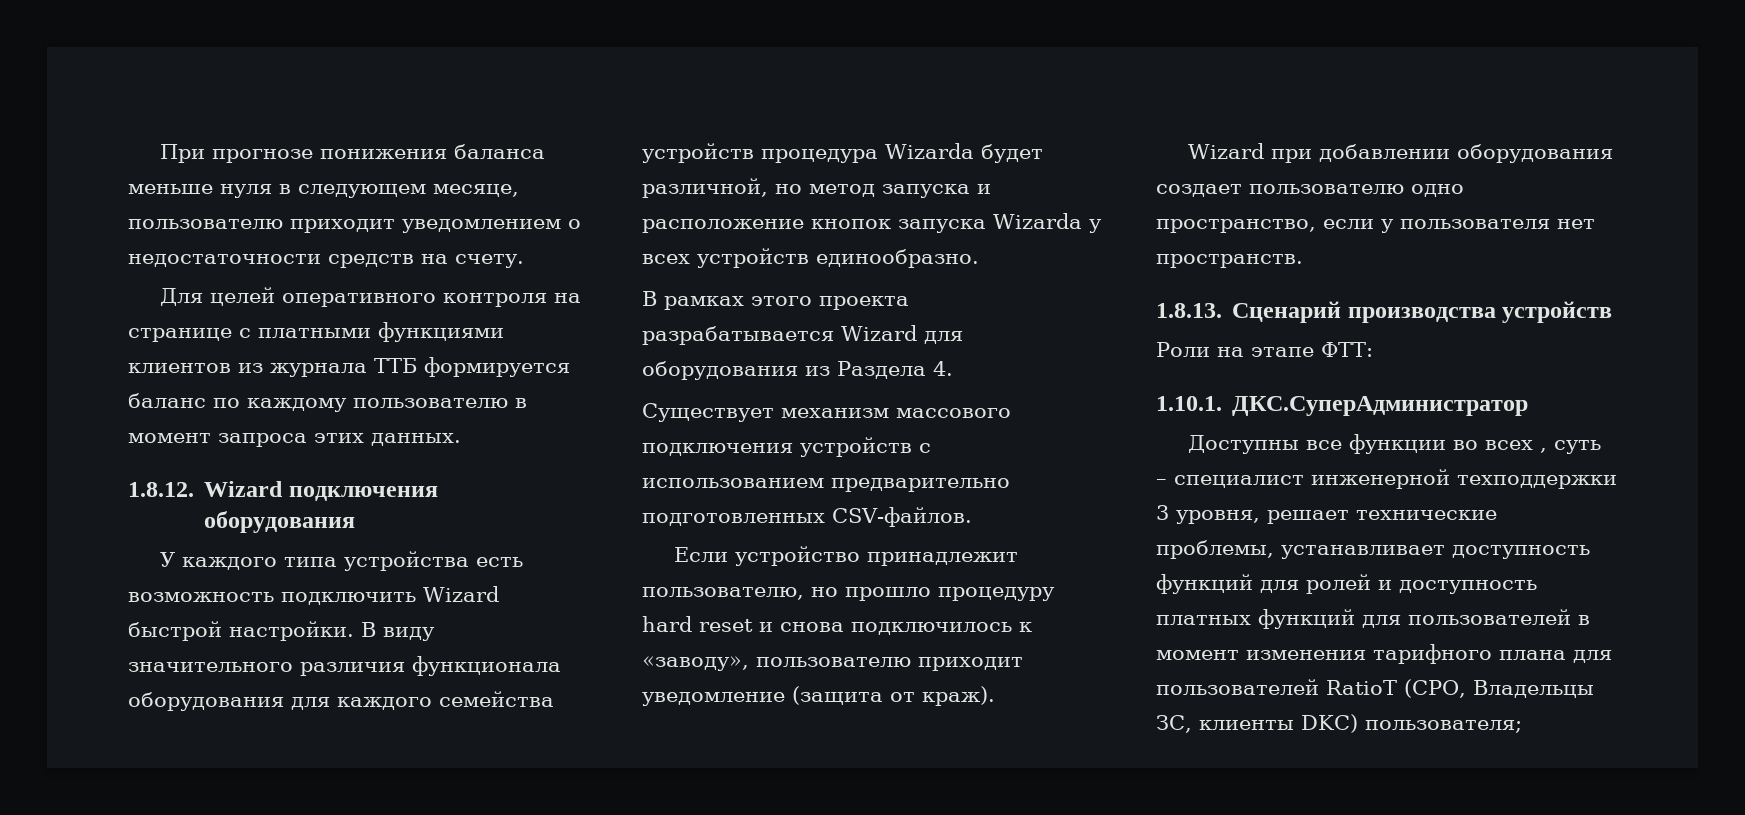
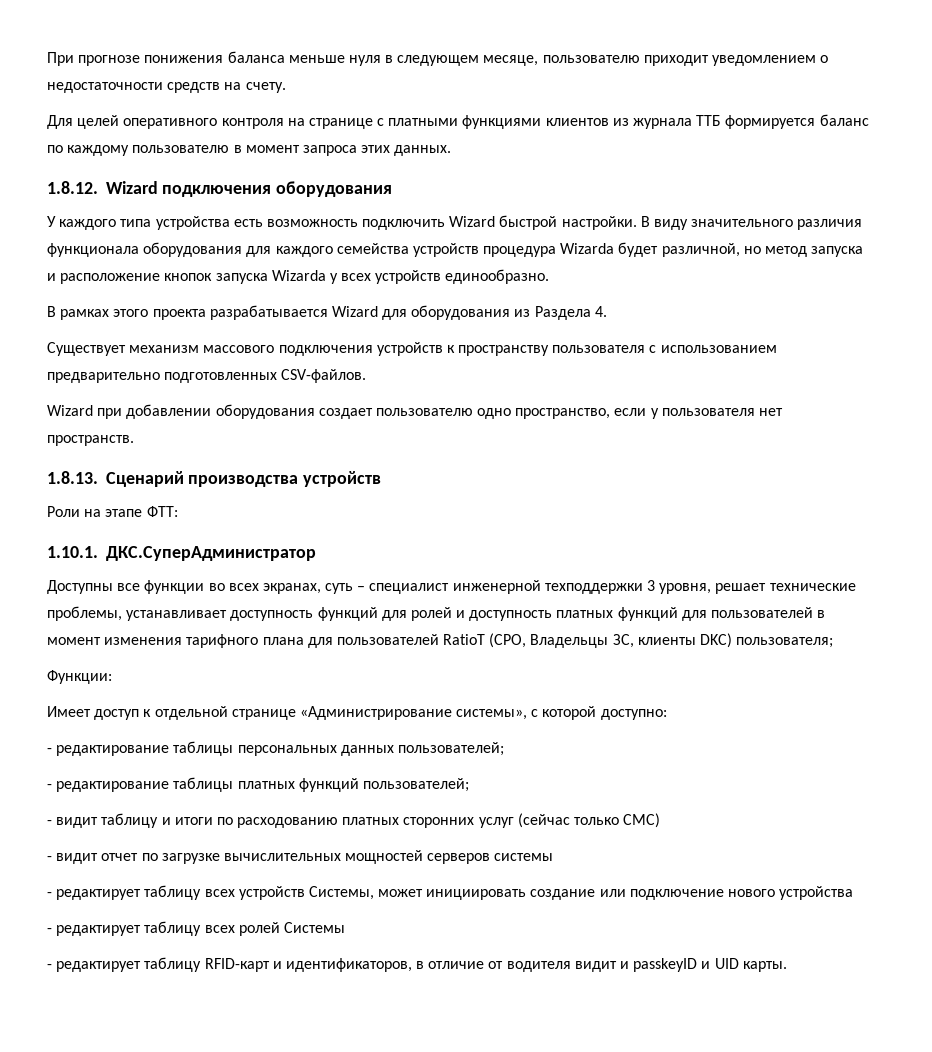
- Существует механизм массового подключения устройств с использованием предварительно подготовленных CSV-файлов.
+ Существует механизм массового подключения устройств к пространству пользователя с использованием предварительно подготовленных CSV-файлов.
- Если устройство принадлежит пользователю, но прошло процедуру hard reset и снова подключилось к «заводу», пользователю приходит уведомление (защита от краж).
- Доступны все функции во всех , суть – специалист инженерной техподдержки 3 уровня, решает технические проблемы, устанавливает доступность функций для ролей и доступность платных функций для пользователей в момент изменения тарифного плана для пользователей RatioT (CPO, Владельцы ЗС, клиенты DKC) пользователя;
+ Доступны все функции во всех экранах, суть – специалист инженерной техподдержки 3 уровня, решает технические проблемы, устанавливает доступность функций для ролей и доступность платных функций для пользователей в момент изменения тарифного плана для пользователей RatioT (CPO, Владельцы ЗС, клиенты DKC) пользователя;
+ Функции:
+ Имеет доступ к отдельной странице «Администрирование системы», с которой доступно:
+ - редактирование таблицы персональных данных пользователей;
+ - редактирование таблицы платных функций пользователей;
+ - видит таблицу и итоги по расходованию платных сторонних услуг (сейчас только СМС)
+ - видит отчет по загрузке вычислительных мощностей серверов системы
+ - редактирует таблицу всех устройств Системы, может инициировать создание или подключение нового устройства
+ - редактирует таблицу всех ролей Системы
+ - редактирует таблицу RFID-карт и идентификаторов, в отличие от водителя видит и passkeyID и UID карты.

